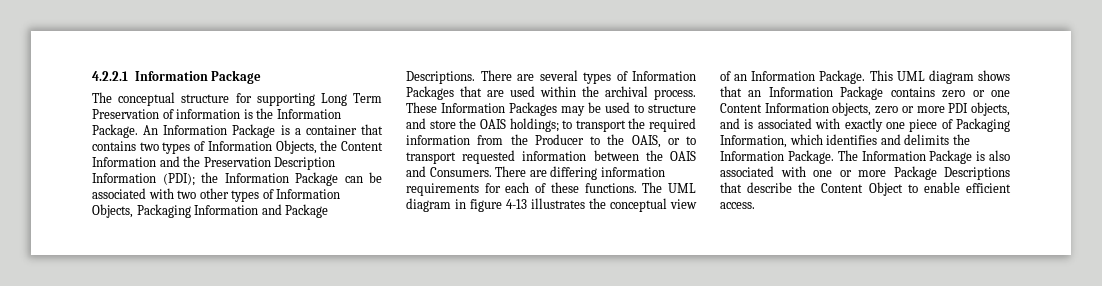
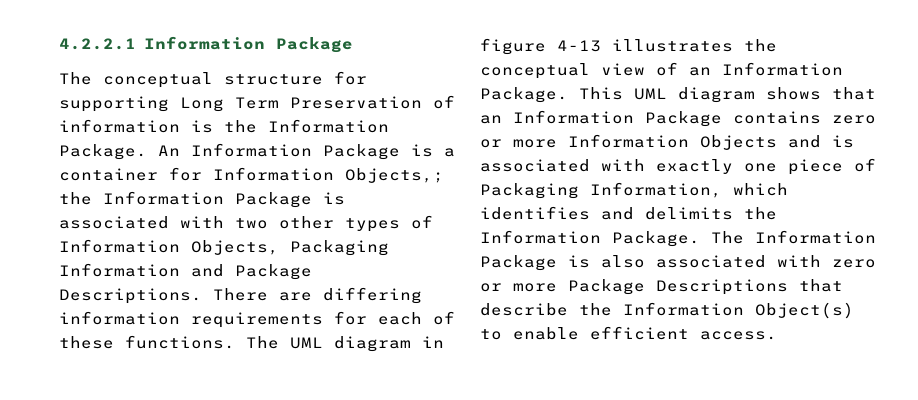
- An Information Package is a container that contains two types of Information Objects, the Content Information and the Preservation Description Information (PDI); the Information Package can be associated with two other types of Information Objects, Packaging Information and Package Descriptions.
+ An Information Package is a container for Information Objects,; the Information Package is associated with two other types of Information Objects, Packaging Information and Package Descriptions.
- There are several types of Information Packages that are used within the archival process. These Information Packages may be used to structure and store the OAIS holdings; to transport the required information from the Producer to the OAIS, or to transport requested information between the OAIS and Consumers. There are differing information requirements for each of these functions.
+ There are differing information requirements for each of these functions.
- This UML diagram shows that an Information Package contains zero or one Content Information objects, zero or more PDI objects, and is associated with exactly one piece of Packaging Information, which identifies and delimits the Information Package.
+ This UML diagram shows that an Information Package contains zero or more Information Objects and is associated with exactly one piece of Packaging Information, which identifies and delimits the Information Package.
- The Information Package is also associated with one or more Package Descriptions that describe the Content Object to enable efficient access.
+ The Information Package is also associated with zero or more Package Descriptions that describe the Information Object(s) to enable efficient access.

